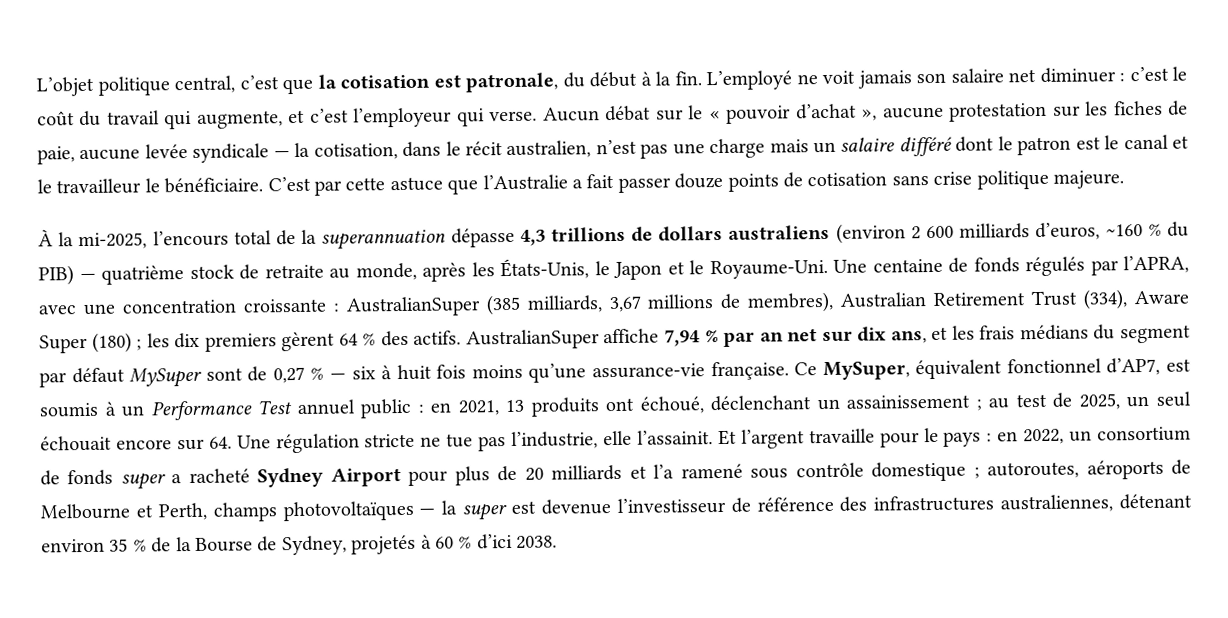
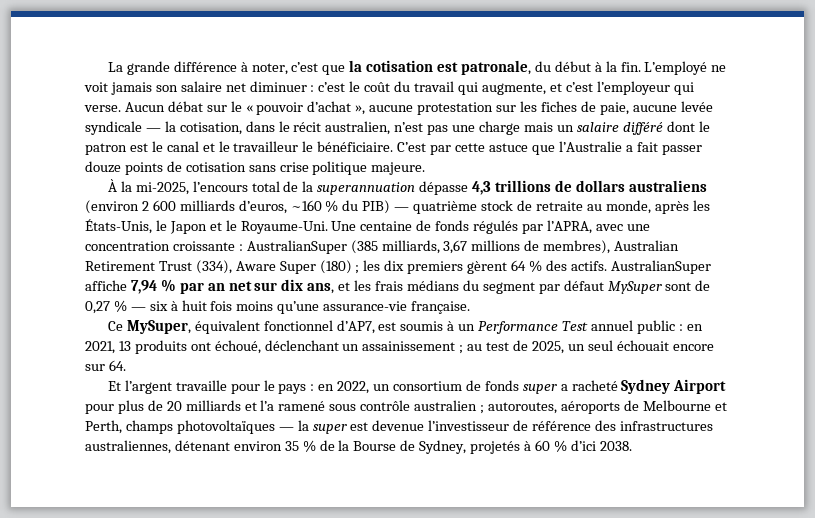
- L’objet politique central, c’est que la cotisation est patronale, du début à la fin.
+ La grande différence à noter, c’est que la cotisation est patronale, du début à la fin.
- AustralianSuper affiche 7,94 % par an net sur dix ans, et les frais médians du segment par défaut MySuper sont de 0,27 % — six à huit fois moins qu’une assurance-vie française. Ce MySuper, équivalent fonctionnel d’AP7, est soumis à un Performance Test annuel public :
+ AustralianSuper affiche 7,94 % par an net sur dix ans, et les frais médians du segment par défaut MySuper sont de 0,27 % — six à huit fois moins qu’une assurance-vie française.
+ Ce MySuper, équivalent fonctionnel d’AP7, est soumis à un Performance Test annuel public :
- au test de 2025, un seul échouait encore sur 64. Une régulation stricte ne tue pas l’industrie, elle l’assainit. Et l’argent travaille pour le pays :
+ au test de 2025, un seul échouait encore sur 64.
+ Et l’argent travaille pour le pays :
- en 2022, un consortium de fonds super a racheté Sydney Airport pour plus de 20 milliards et l’a ramené sous contrôle domestique ;
+ en 2022, un consortium de fonds super a racheté Sydney Airport pour plus de 20 milliards et l’a ramené sous contrôle australien ;

